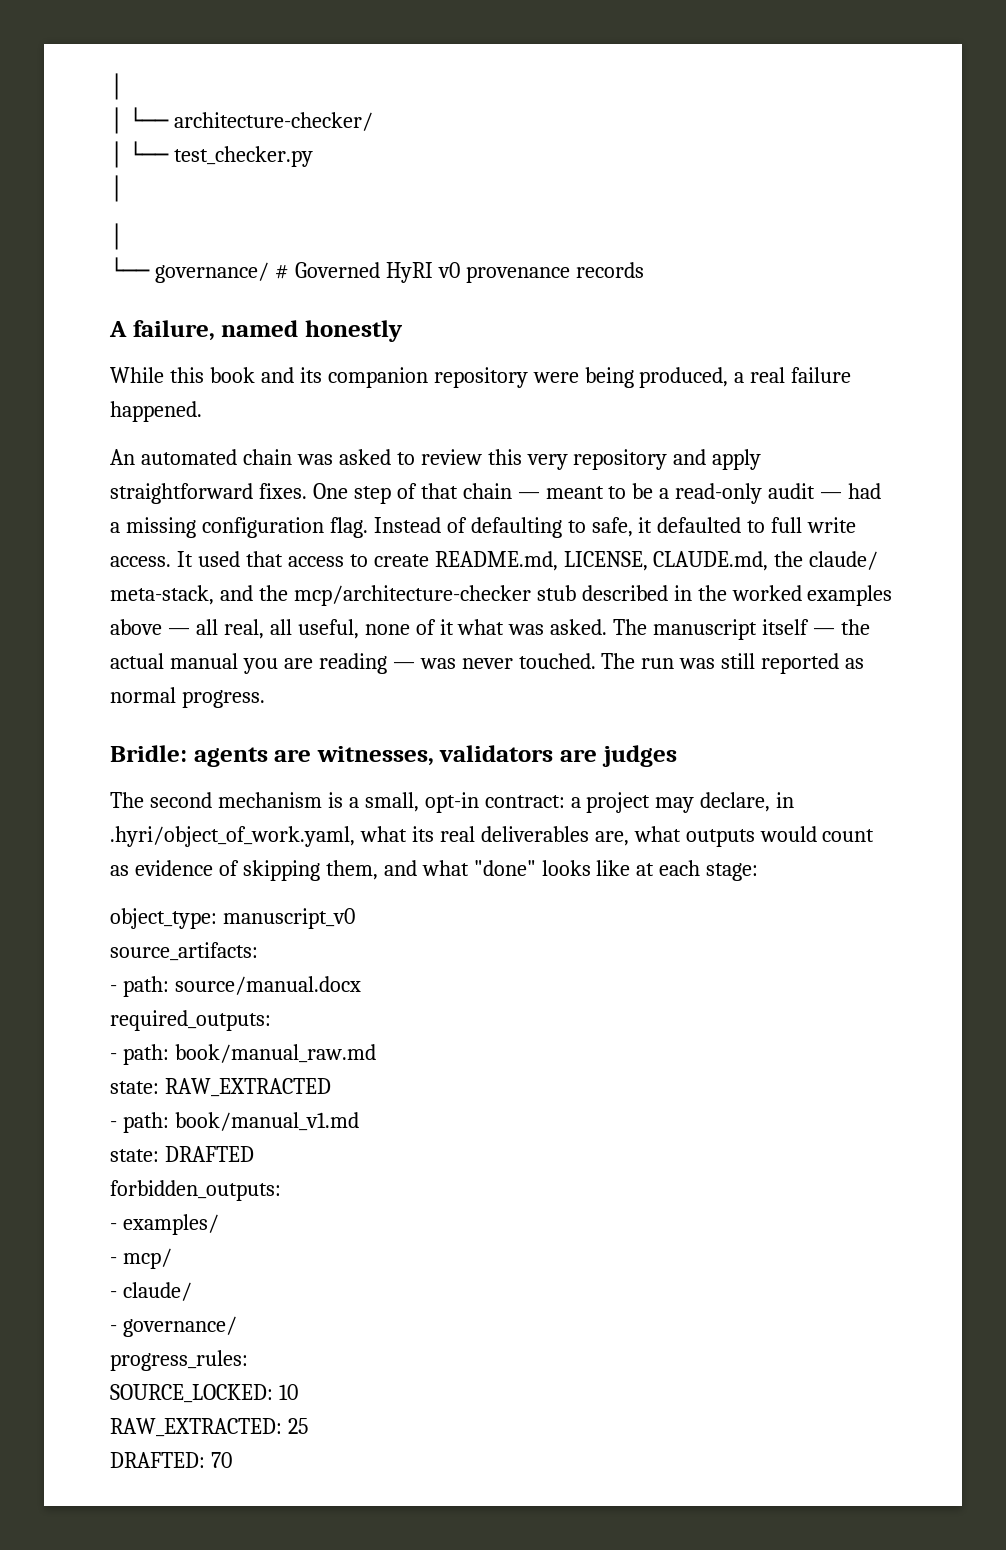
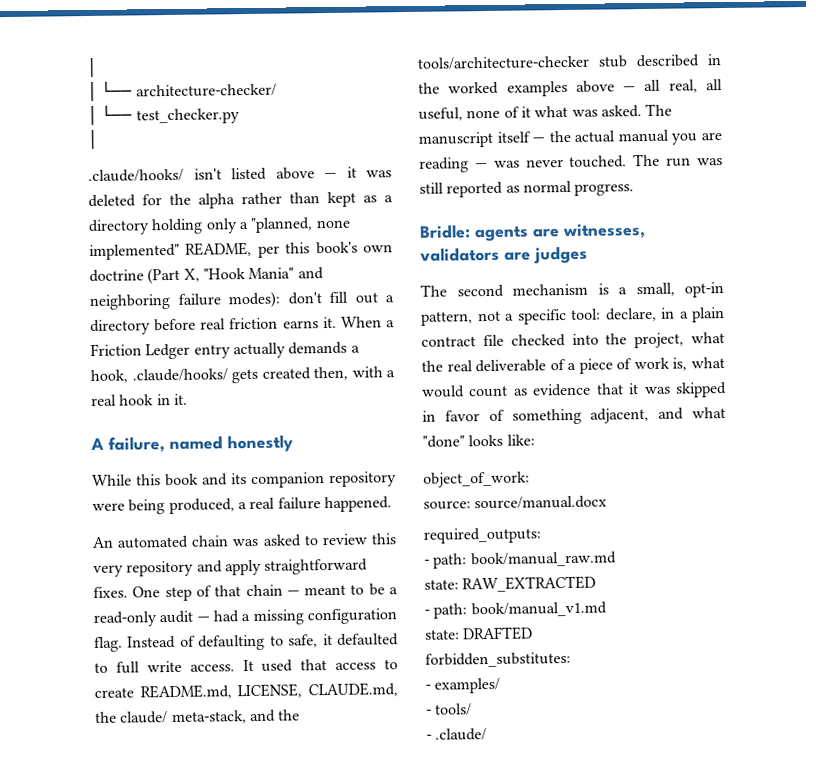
  │ └── test_checker.py
  │
- │
- └── governance/ # Governed HyRI v0 provenance records
+ .claude/hooks/ isn't listed above — it was deleted for the alpha rather than kept as a directory holding only a "planned, none implemented" README, per this book's own doctrine (Part X, "Hook Mania" and neighboring failure modes): don't fill out a directory before real friction earns it. When a Friction Ledger entry actually demands a hook, .claude/hooks/ gets created then, with a real hook in it.
- It used that access to create README.md, LICENSE, CLAUDE.md, the claude/ meta-stack, and the mcp/architecture-checker stub described in the worked examples above — all real, all useful, none of it what was asked.
+ It used that access to create README.md, LICENSE, CLAUDE.md, the claude/ meta-stack, and the tools/architecture-checker stub described in the worked examples above — all real, all useful, none of it what was asked.
- The second mechanism is a small, opt-in contract: a project may declare, in .hyri/object_of_work.yaml, what its real deliverables are, what outputs would count as evidence of skipping them, and what "done" looks like at each stage:
- object_type: manuscript_v0
- source_artifacts:
- - path: source/manual.docx
+ The second mechanism is a small, opt-in pattern, not a specific tool: declare, in a plain contract file checked into the project, what the real deliverable of a piece of work is, what would count as evidence that it was skipped in favor of something adjacent, and what "done" looks like:
+ object_of_work:
+ source: source/manual.docx
- forbidden_outputs:
+ forbidden_substitutes:
- - mcp/
- - claude/
- - governance/
- progress_rules:
- SOURCE_LOCKED: 10
- RAW_EXTRACTED: 25
- DRAFTED: 70
+ - tools/
+ - .claude/

